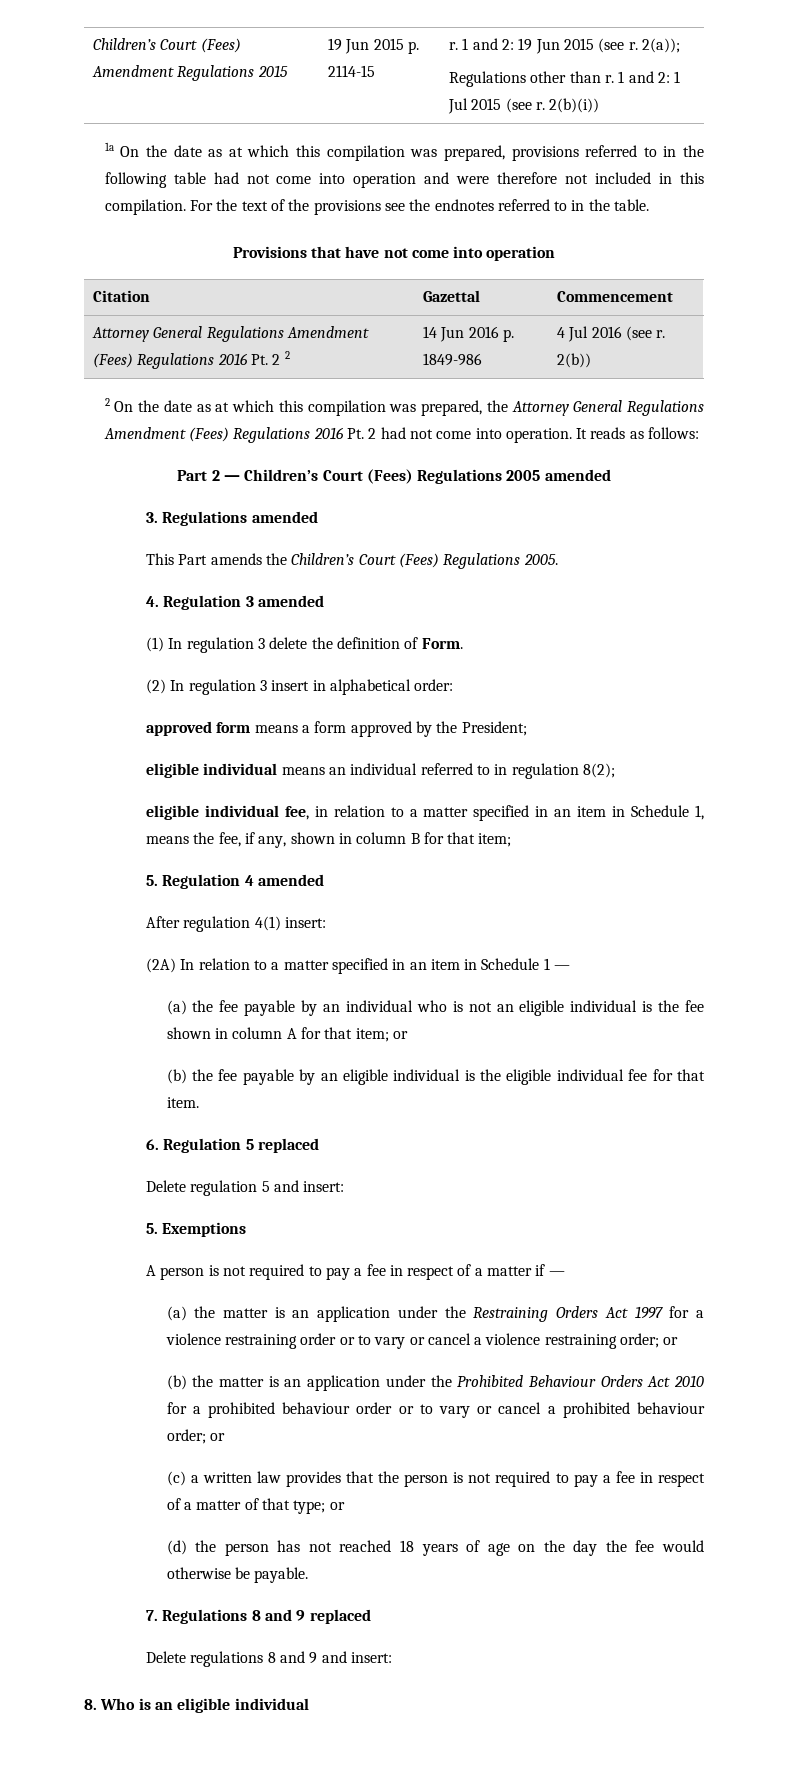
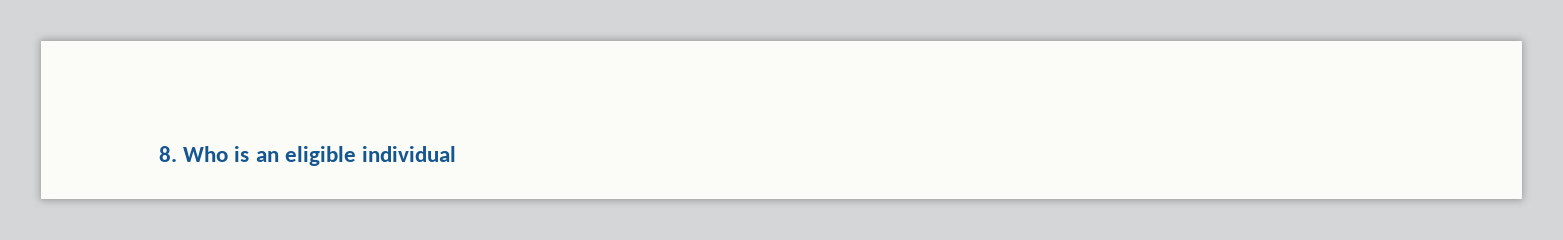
- Children’s Court (Fees) Amendment Regulations 2015 | 19 Jun 2015 p. 2114-15 | r. 1 and 2: 19 Jun 2015 (see r. 2(a));
- Regulations other than r. 1 and 2: 1 Jul 2015 (see r. 2(b)(i))
- 1a On the date as at which this compilation was prepared, provisions referred to in the following table had not come into operation and were therefore not included in this compilation. For the text of the provisions see the endnotes referred to in the table.
- Provisions that have not come into operation
- Citation | Gazettal | Commencement
- Attorney General Regulations Amendment (Fees) Regulations 2016 Pt. 2 2 | 14 Jun 2016 p. 1849-986 | 4 Jul 2016 (see r. 2(b))
- 2 On the date as at which this compilation was prepared, the Attorney General Regulations Amendment (Fees) Regulations 2016 Pt. 2 had not come into operation. It reads as follows:
- Part 2 — Children’s Court (Fees) Regulations 2005 amended
- 3. Regulations amended
- This Part amends the Children’s Court (Fees) Regulations 2005.
- 4. Regulation 3 amended
- (1) In regulation 3 delete the definition of Form.
- (2) In regulation 3 insert in alphabetical order:
- approved form means a form approved by the President;
- eligible individual means an individual referred to in regulation 8(2);
- eligible individual fee, in relation to a matter specified in an item in Schedule 1, means the fee, if any, shown in column B for that item;
- 5. Regulation 4 amended
- After regulation 4(1) insert:
- (2A) In relation to a matter specified in an item in Schedule 1 —
- (a) the fee payable by an individual who is not an eligible individual is the fee shown in column A for that item; or
- (b) the fee payable by an eligible individual is the eligible individual fee for that item.
- 6. Regulation 5 replaced
- Delete regulation 5 and insert:
- 5. Exemptions
- A person is not required to pay a fee in respect of a matter if —
- (a) the matter is an application under the Restraining Orders Act 1997 for a violence restraining order or to vary or cancel a violence restraining order; or
- (b) the matter is an application under the Prohibited Behaviour Orders Act 2010 for a prohibited behaviour order or to vary or cancel a prohibited behaviour order; or
- (c) a written law provides that the person is not required to pay a fee in respect of a matter of that type; or
- (d) the person has not reached 18 years of age on the day the fee would otherwise be payable.
- 7. Regulations 8 and 9 replaced
- Delete regulations 8 and 9 and insert:

